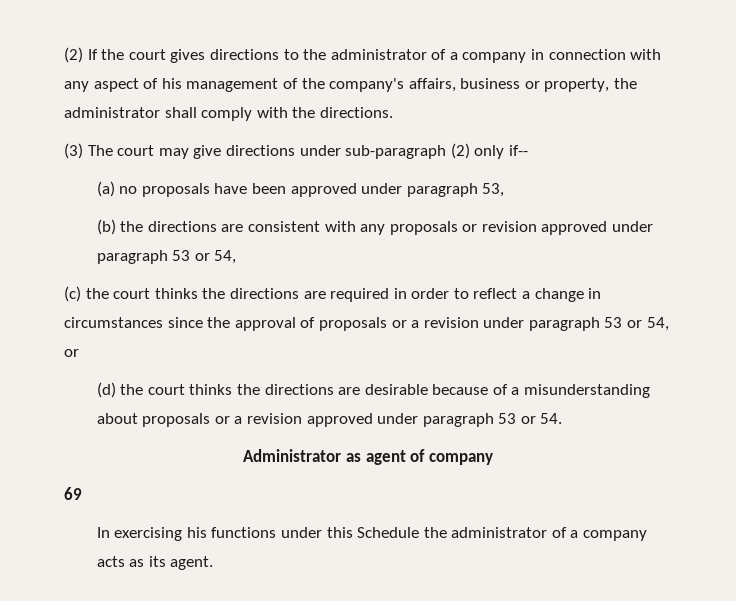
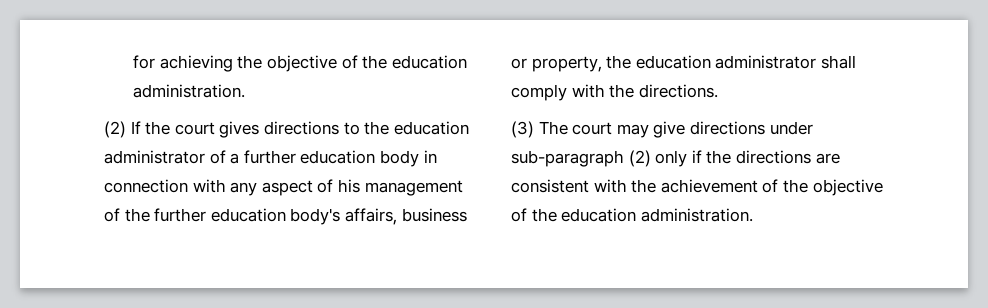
+ for achieving the objective of the education administration.
- (2) If the court gives directions to the administrator of a company in connection with any aspect of his management of the company's affairs, business or property, the administrator shall comply with the directions.
+ (2) If the court gives directions to the education administrator of a further education body in connection with any aspect of his management of the further education body's affairs, business or property, the education administrator shall comply with the directions.
- (3) The court may give directions under sub-paragraph (2) only if--
- (a) no proposals have been approved under paragraph 53,
- (b) the directions are consistent with any proposals or revision approved under paragraph 53 or 54,
- (c) the court thinks the directions are required in order to reflect a change in circumstances since the approval of proposals or a revision under paragraph 53 or 54, or
- (d) the court thinks the directions are desirable because of a misunderstanding about proposals or a revision approved under paragraph 53 or 54.
- Administrator as agent of company
- 69
- In exercising his functions under this Schedule the administrator of a company acts as its agent.
+ (3) The court may give directions under sub-paragraph (2) only if the directions are consistent with the achievement of the objective of the education administration.

